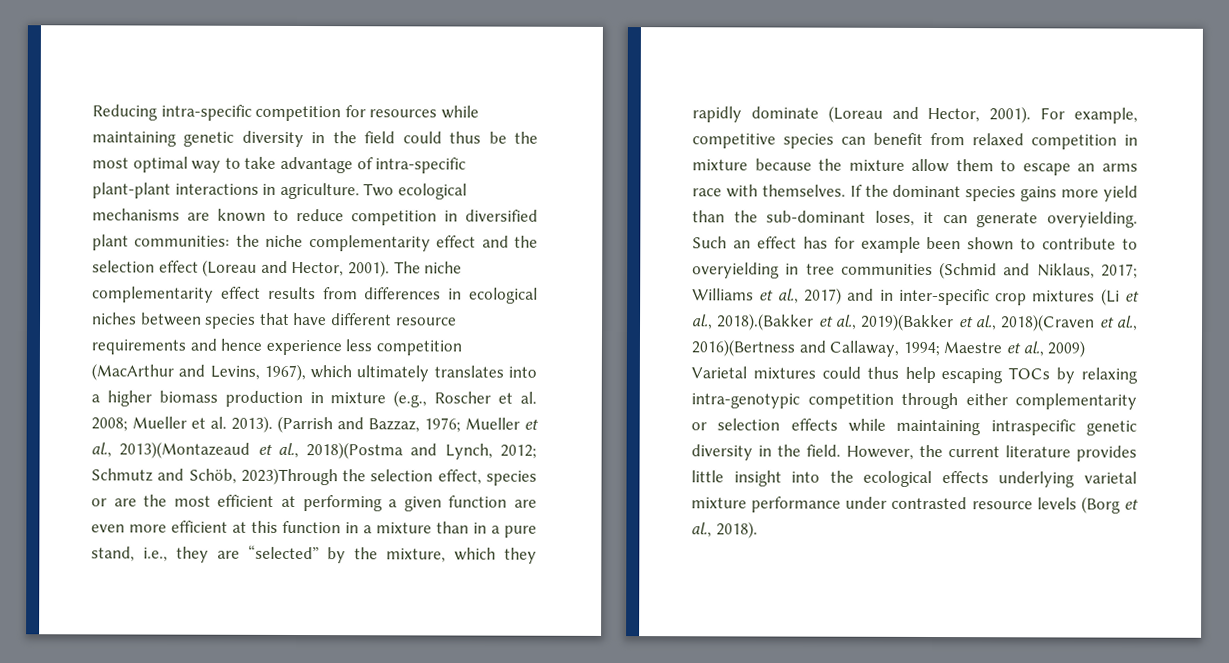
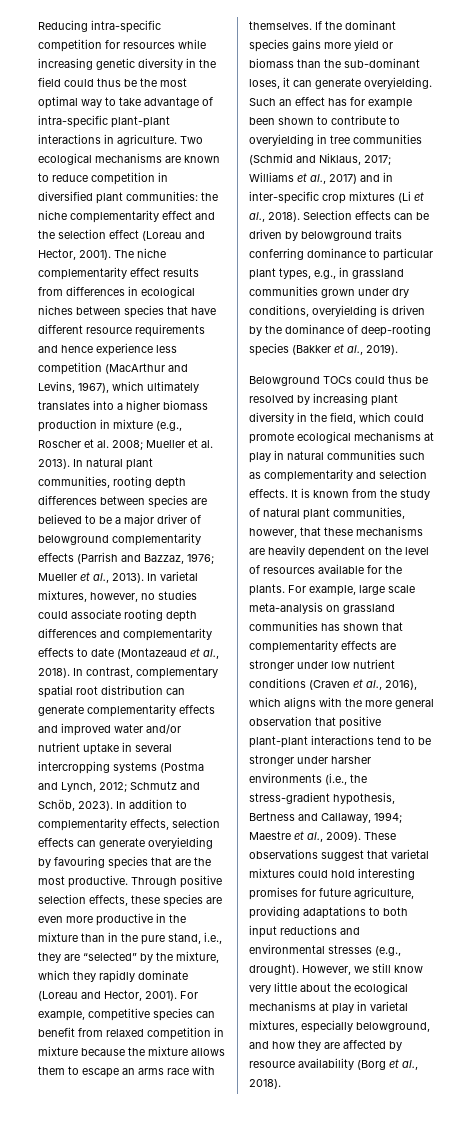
- Reducing intra-specific competition for resources while maintaining genetic diversity in the field could thus be the most optimal way to take advantage of intra-specific plant-plant interactions in agriculture.
+ Reducing intra-specific competition for resources while increasing genetic diversity in the field could thus be the most optimal way to take advantage of intra-specific plant-plant interactions in agriculture.
- (Parrish and Bazzaz, 1976; Mueller et al., 2013)(Montazeaud et al., 2018)(Postma and Lynch, 2012; Schmutz and Schöb, 2023)Through the selection effect, species or are the most efficient at performing a given function are even more efficient at this function in a mixture than in a pure stand, i.e., they are “selected” by the mixture, which they rapidly dominate (Loreau and Hector, 2001).
+ In natural plant communities, rooting depth differences between species are believed to be a major driver of belowground complementarity effects (Parrish and Bazzaz, 1976; Mueller et al., 2013). In varietal mixtures, however, no studies could associate rooting depth differences and complementarity effects to date (Montazeaud et al., 2018). In contrast, complementary spatial root distribution can generate complementarity effects and improved water and/or nutrient uptake in several intercropping systems (Postma and Lynch, 2012; Schmutz and Schöb, 2023). In addition to complementarity effects, selection effects can generate overyielding by favouring species that are the most productive. Through positive selection effects, these species are even more productive in the mixture than in the pure stand, i.e., they are “selected” by the mixture, which they rapidly dominate (Loreau and Hector, 2001).
- For example, competitive species can benefit from relaxed competition in mixture because the mixture allow them to escape an arms race with themselves.
+ For example, competitive species can benefit from relaxed competition in mixture because the mixture allows them to escape an arms race with themselves.
- If the dominant species gains more yield than the sub-dominant loses, it can generate overyielding.
+ If the dominant species gains more yield or biomass than the sub-dominant loses, it can generate overyielding.
- Such an effect has for example been shown to contribute to overyielding in tree communities (Schmid and Niklaus, 2017; Williams et al., 2017) and in inter-specific crop mixtures (Li et al., 2018).(Bakker et al., 2019)(Bakker et al., 2018)(Craven et al., 2016)(Bertness and Callaway, 1994; Maestre et al., 2009) Varietal mixtures could thus help escaping TOCs by relaxing intra-genotypic competition through either complementarity or selection effects while maintaining intraspecific genetic diversity in the field. However, the current literature provides little insight into the ecological effects underlying varietal mixture performance under contrasted resource levels (Borg et al., 2018).
+ Such an effect has for example been shown to contribute to overyielding in tree communities (Schmid and Niklaus, 2017; Williams et al., 2017) and in inter-specific crop mixtures (Li et al., 2018). Selection effects can be driven by belowground traits conferring dominance to particular plant types, e.g., in grassland communities grown under dry conditions, overyielding is driven by the dominance of deep-rooting species (Bakker et al., 2019).
+ Belowground TOCs could thus be resolved by increasing plant diversity in the field, which could promote ecological mechanisms at play in natural communities such as complementarity and selection effects. It is known from the study of natural plant communities, however, that these mechanisms are heavily dependent on the level of resources available for the plants. For example, large scale meta-analysis on grassland communities has shown that complementarity effects are stronger under low nutrient conditions (Craven et al., 2016), which aligns with the more general observation that positive plant-plant interactions tend to be stronger under harsher environments (i.e., the stress-gradient hypothesis, Bertness and Callaway, 1994; Maestre et al., 2009). These observations suggest that varietal mixtures could hold interesting promises for future agriculture, providing adaptations to both input reductions and environmental stresses (e.g., drought). However, we still know very little about the ecological mechanisms at play in varietal mixtures, especially belowground, and how they are affected by resource availability (Borg et al., 2018).

